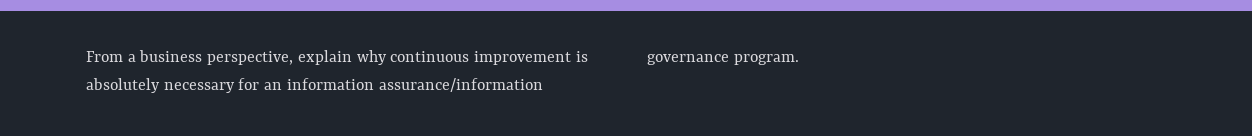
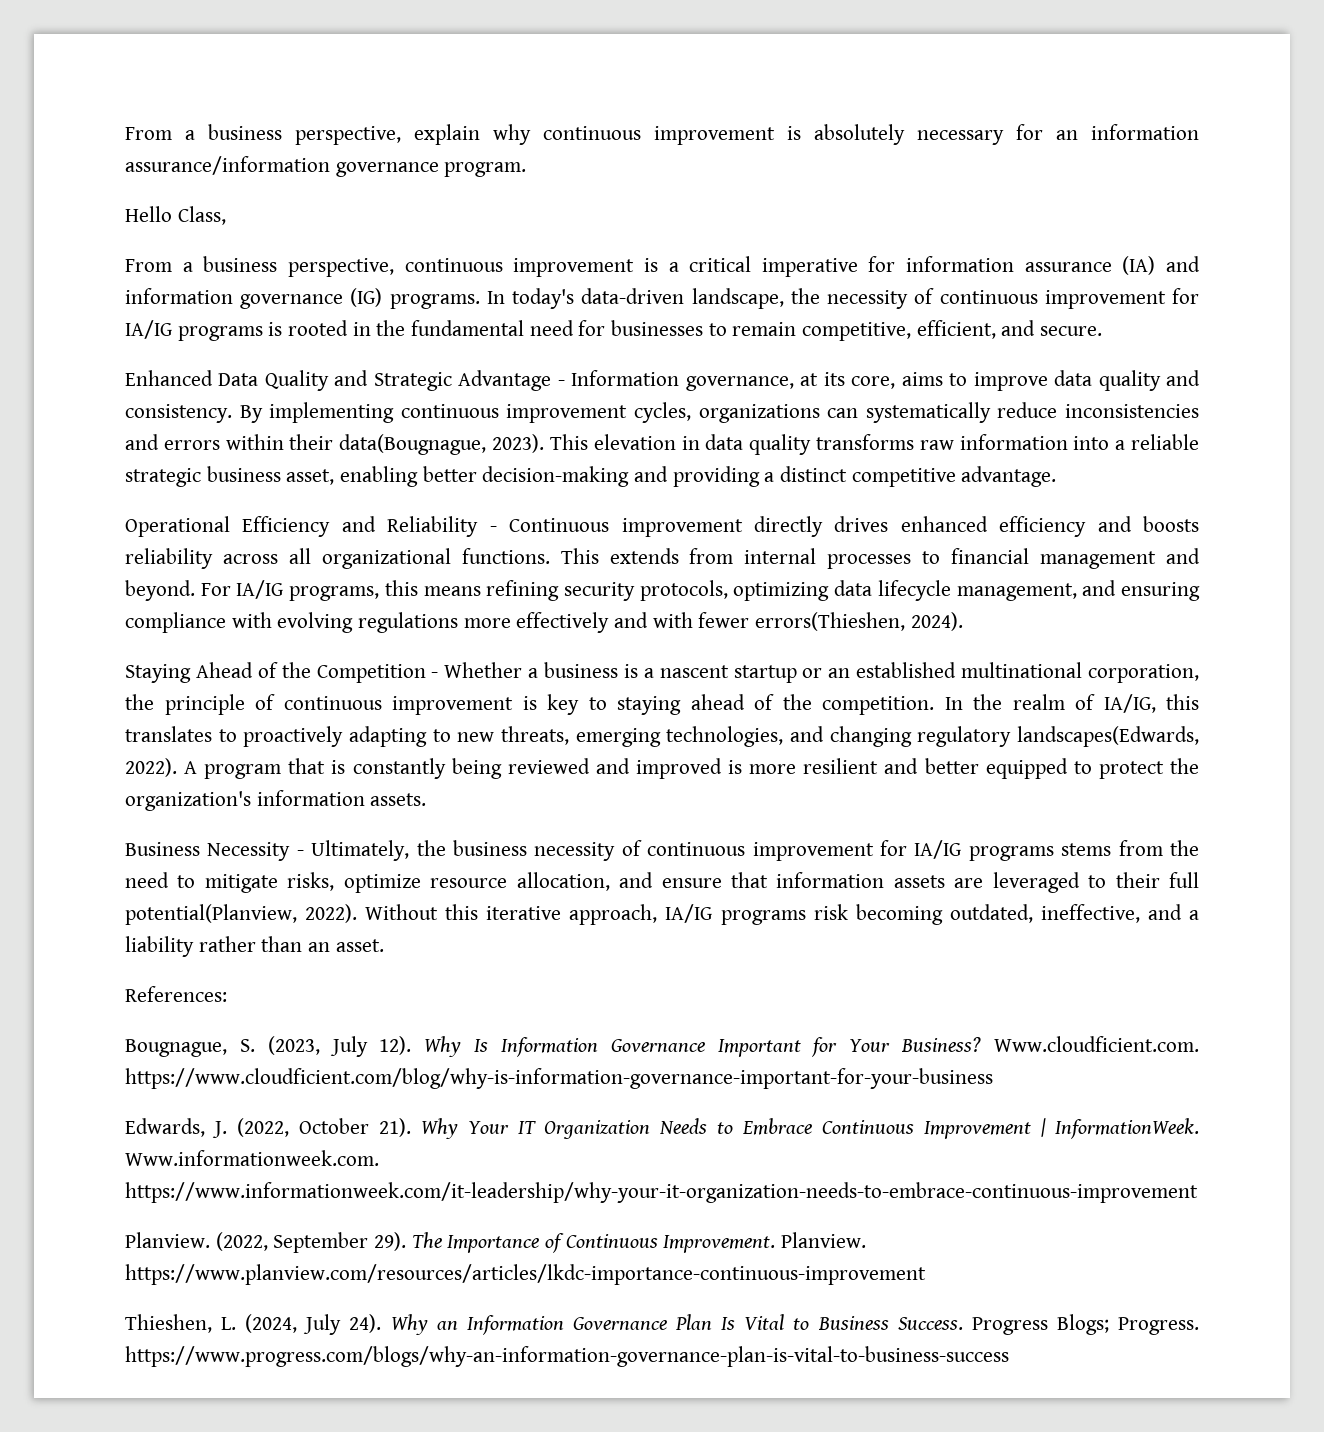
+ Hello Class,
+ From a business perspective, continuous improvement is a critical imperative for information assurance (IA) and information governance (IG) programs. In today's data-driven landscape, the necessity of continuous improvement for IA/IG programs is rooted in the fundamental need for businesses to remain competitive, efficient, and secure.
+ Enhanced Data Quality and Strategic Advantage - Information governance, at its core, aims to improve data quality and consistency. By implementing continuous improvement cycles, organizations can systematically reduce inconsistencies and errors within their data(Bougnague, 2023). This elevation in data quality transforms raw information into a reliable strategic business asset, enabling better decision-making and providing a distinct competitive advantage.
+ Operational Efficiency and Reliability - Continuous improvement directly drives enhanced efficiency and boosts reliability across all organizational functions. This extends from internal processes to financial management and beyond. For IA/IG programs, this means refining security protocols, optimizing data lifecycle management, and ensuring compliance with evolving regulations more effectively and with fewer errors(Thieshen, 2024).
+ Staying Ahead of the Competition - Whether a business is a nascent startup or an established multinational corporation, the principle of continuous improvement is key to staying ahead of the competition. In the realm of IA/IG, this translates to proactively adapting to new threats, emerging technologies, and changing regulatory landscapes(Edwards, 2022). A program that is constantly being reviewed and improved is more resilient and better equipped to protect the organization's information assets.
+ Business Necessity - Ultimately, the business necessity of continuous improvement for IA/IG programs stems from the need to mitigate risks, optimize resource allocation, and ensure that information assets are leveraged to their full potential(Planview, 2022). Without this iterative approach, IA/IG programs risk becoming outdated, ineffective, and a liability rather than an asset.
+ References:
+ Bougnague, S. (2023, July 12). Why Is Information Governance Important for Your Business? Www.cloudficient.com. https://www.cloudficient.com/blog/why-is-information-governance-important-for-your-business
+ Edwards, J. (2022, October 21). Why Your IT Organization Needs to Embrace Continuous Improvement | InformationWeek. Www.informationweek.com. https://www.informationweek.com/it-leadership/why-your-it-organization-needs-to-embrace-continuous-improvement
+ Planview. (2022, September 29). The Importance of Continuous Improvement. Planview. https://www.planview.com/resources/articles/lkdc-importance-continuous-improvement
+ Thieshen, L. (2024, July 24). Why an Information Governance Plan Is Vital to Business Success. Progress Blogs; Progress. https://www.progress.com/blogs/why-an-information-governance-plan-is-vital-to-business-success

